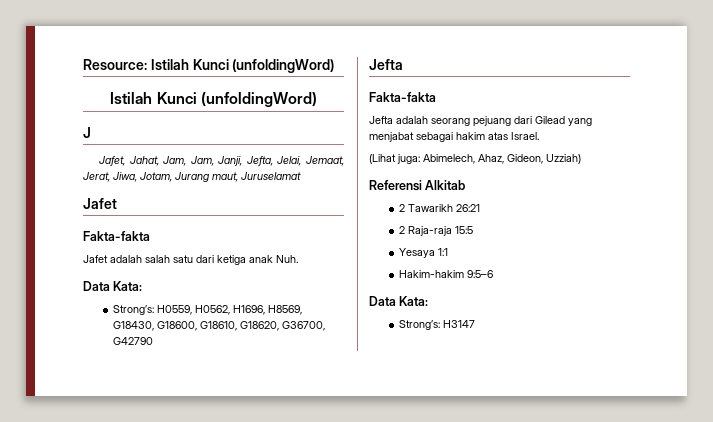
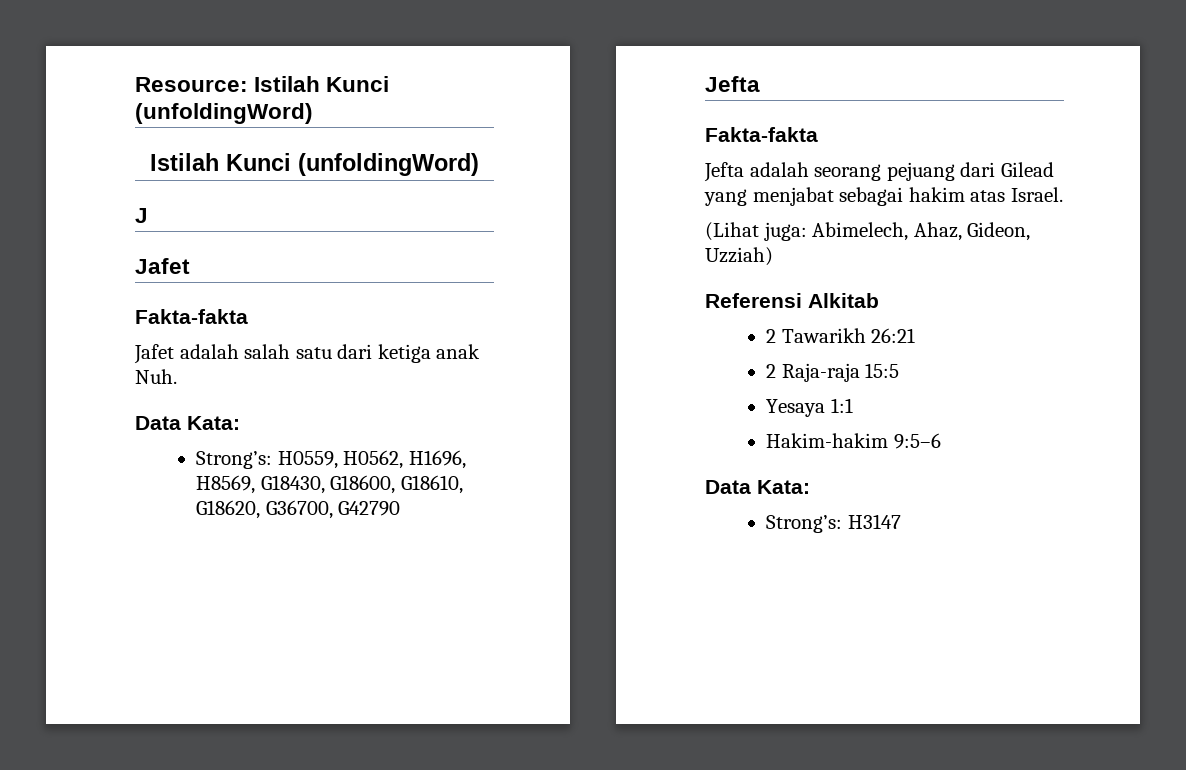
- Jafet, Jahat, Jam, Jam, Janji, Jefta, Jelai, Jemaat, Jerat, Jiwa, Jotam, Jurang maut, Juruselamat

